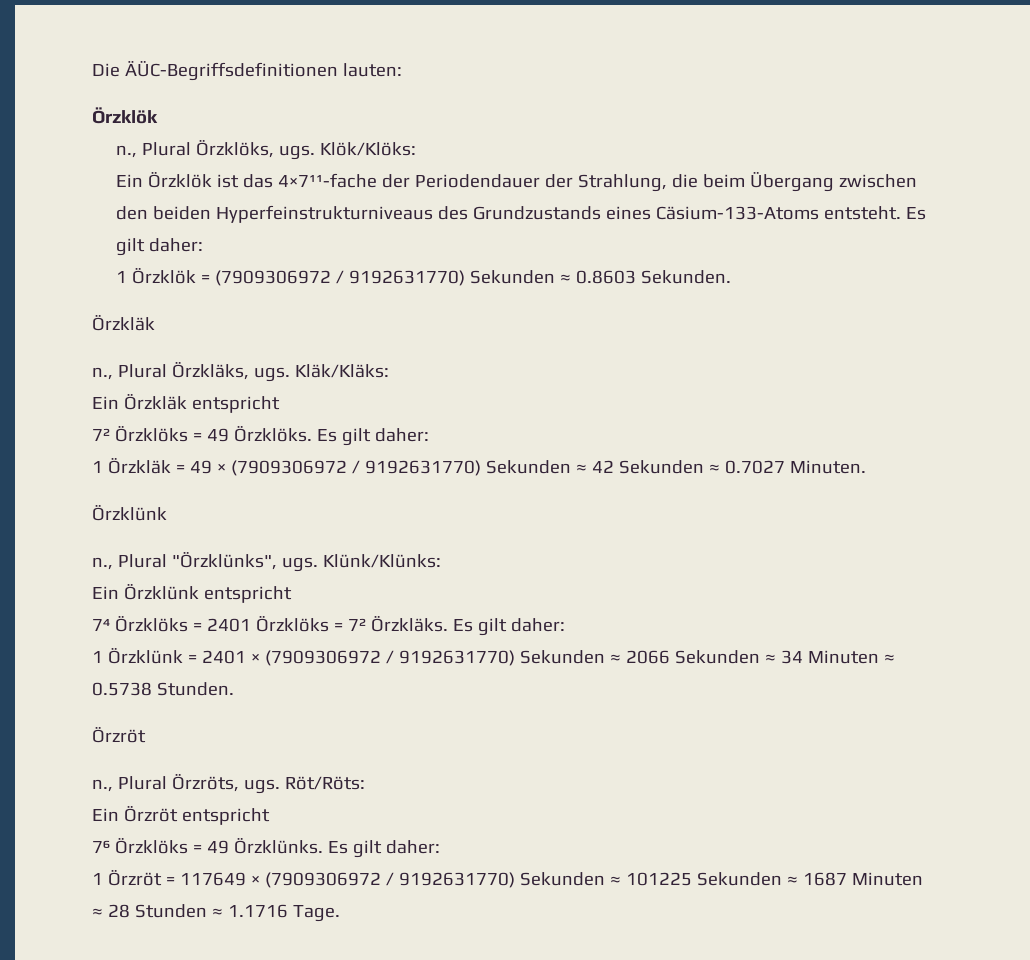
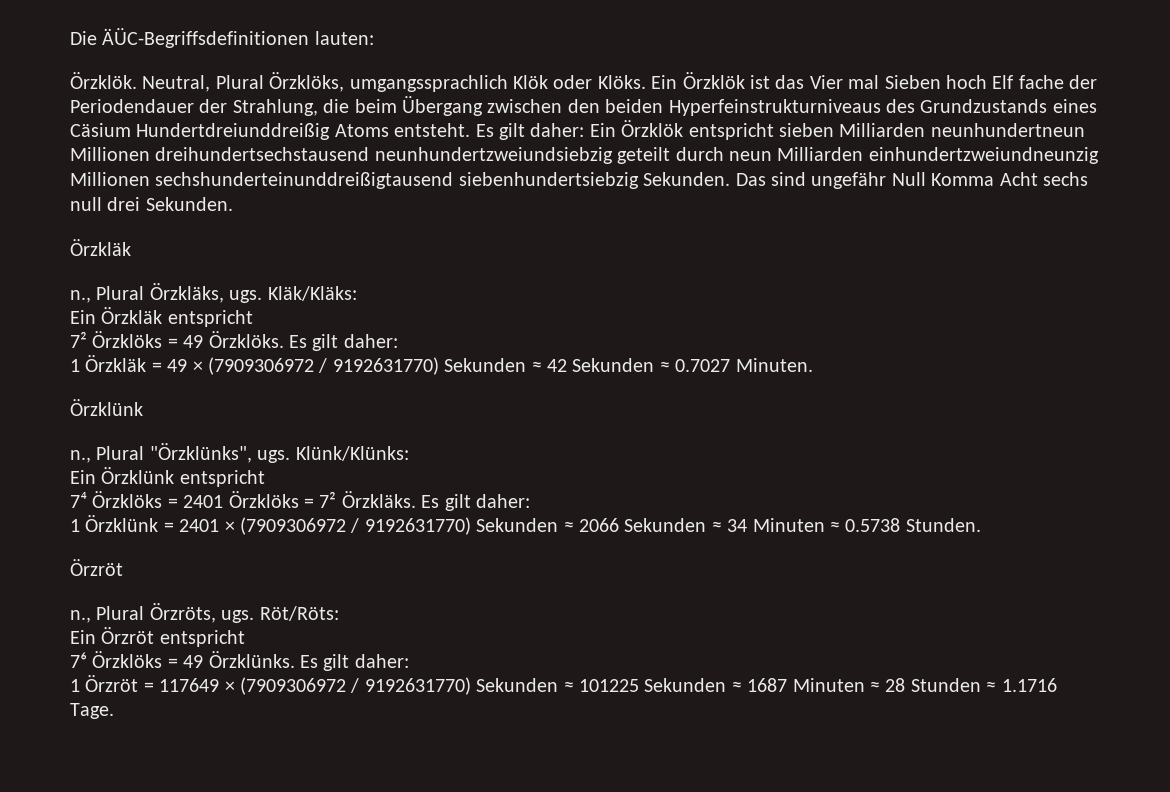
  Die ÄÜC-Begriffsdefinitionen lauten:
- Örzklök
- n., Plural Örzklöks, ugs. Klök/Klöks:
- Ein Örzklök ist das 4×7¹¹-fache der Periodendauer der Strahlung, die beim Übergang zwischen den beiden Hyperfeinstrukturniveaus des Grundzustands eines Cäsium-133-Atoms entsteht. Es gilt daher:
- 1 Örzklök = (7909306972 / 9192631770) Sekunden ≈ 0.8603 Sekunden.
+ Örzklök. Neutral, Plural Örzklöks, umgangssprachlich Klök oder Klöks. Ein Örzklök ist das Vier mal Sieben hoch Elf fache der Periodendauer der Strahlung, die beim Übergang zwischen den beiden Hyperfeinstrukturniveaus des Grundzustands eines Cäsium Hundertdreiunddreißig Atoms entsteht. Es gilt daher: Ein Örzklök entspricht sieben Milliarden neunhundertneun Millionen dreihundertsechstausend neunhundertzweiundsiebzig geteilt durch neun Milliarden einhundertzweiundneunzig Millionen sechshunderteinunddreißigtausend siebenhundertsiebzig Sekunden. Das sind ungefähr Null Komma Acht sechs null drei Sekunden.

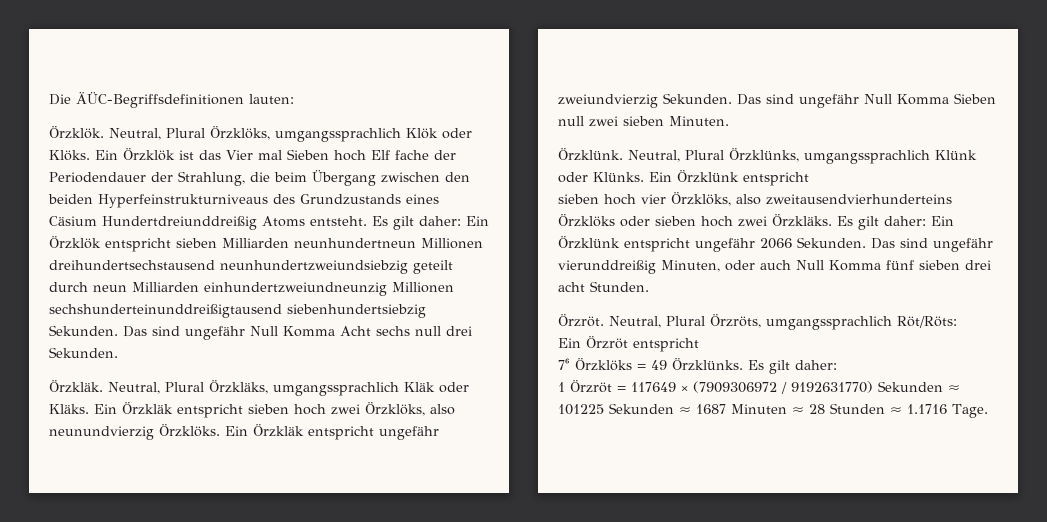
  Das sind ungefähr Null Komma Acht sechs null drei Sekunden.
- Örzkläk
- n., Plural Örzkläks, ugs. Kläk/Kläks:
- Ein Örzkläk entspricht
- 7² Örzklöks = 49 Örzklöks. Es gilt daher:
- 1 Örzkläk = 49 × (7909306972 / 9192631770) Sekunden ≈ 42 Sekunden ≈ 0.7027 Minuten.
- Örzklünk
- n., Plural "Örzklünks", ugs. Klünk/Klünks:
- Ein Örzklünk entspricht
- 7⁴ Örzklöks = 2401 Örzklöks = 7² Örzkläks. Es gilt daher:
- 1 Örzklünk = 2401 × (7909306972 / 9192631770) Sekunden ≈ 2066 Sekunden ≈ 34 Minuten ≈ 0.5738 Stunden.
- Örzröt
- n., Plural Örzröts, ugs. Röt/Röts:
+ Örzkläk. Neutral, Plural Örzkläks, umgangssprachlich Kläk oder Kläks. Ein Örzkläk entspricht sieben hoch zwei Örzklöks, also neunundvierzig Örzklöks. Ein Örzkläk entspricht ungefähr zweiundvierzig Sekunden. Das sind ungefähr Null Komma Sieben null zwei sieben Minuten.
+ Örzklünk. Neutral, Plural Örzklünks, umgangssprachlich Klünk oder Klünks. Ein Örzklünk entspricht
+ sieben hoch vier Örzklöks, also zweitausendvierhunderteins Örzklöks oder sieben hoch zwei Örzkläks. Es gilt daher: Ein Örzklünk entspricht ungefähr 2066 Sekunden. Das sind ungefähr vierunddreißig Minuten, oder auch Null Komma fünf sieben drei acht Stunden.
+ Örzröt. Neutral, Plural Örzröts, umgangssprachlich Röt/Röts:

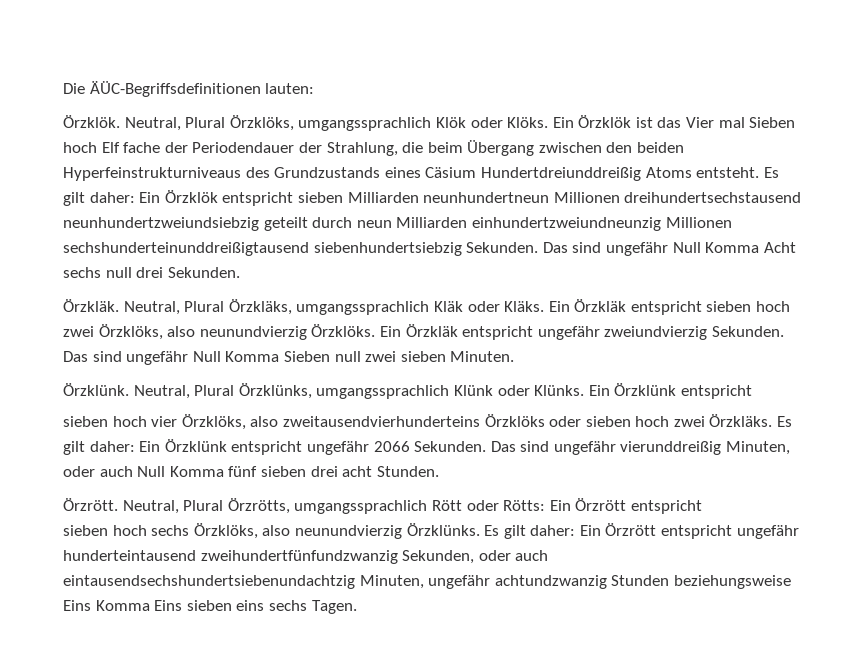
- Örzröt. Neutral, Plural Örzröts, umgangssprachlich Röt/Röts:
- Ein Örzröt entspricht
- 7⁶ Örzklöks = 49 Örzklünks. Es gilt daher:
- 1 Örzröt = 117649 × (7909306972 / 9192631770) Sekunden ≈ 101225 Sekunden ≈ 1687 Minuten ≈ 28 Stunden ≈ 1.1716 Tage.
+ Örzrött. Neutral, Plural Örzrötts, umgangssprachlich Rött oder Rötts: Ein Örzrött entspricht
+ sieben hoch sechs Örzklöks, also neunundvierzig Örzklünks. Es gilt daher: Ein Örzrött entspricht ungefähr hunderteintausend zweihundertfünfundzwanzig Sekunden, oder auch eintausendsechshundertsiebenundachtzig Minuten, ungefähr achtundzwanzig Stunden beziehungsweise Eins Komma Eins sieben eins sechs Tagen.

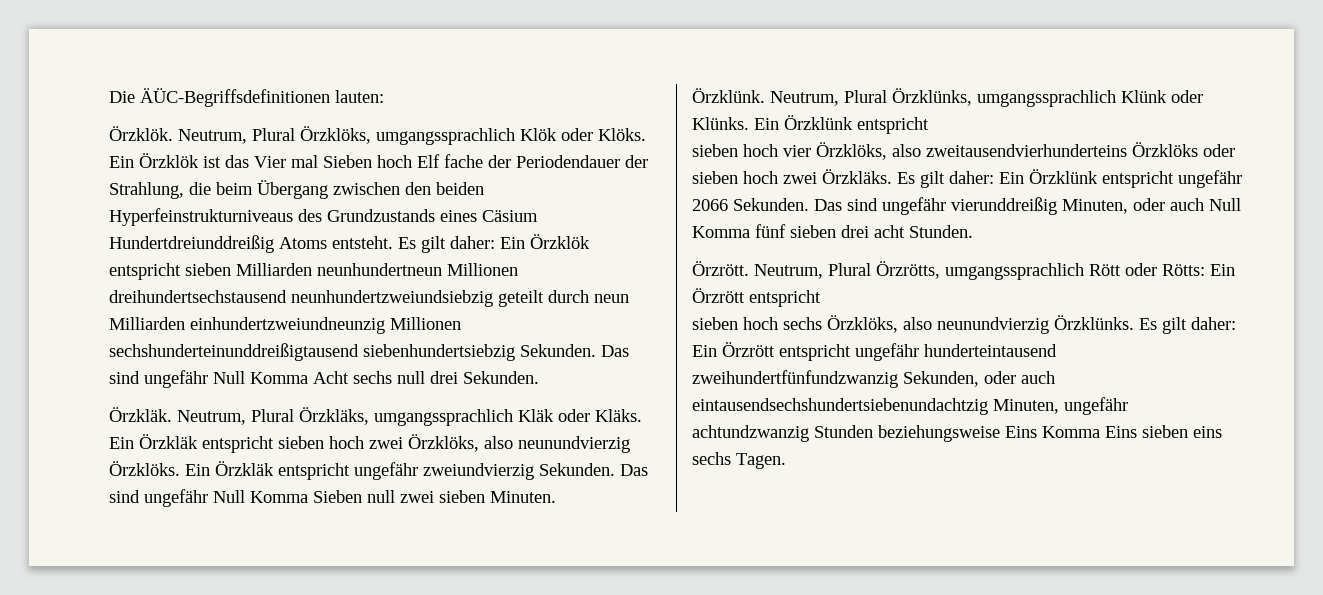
- Neutral, Plural Örzklöks, umgangssprachlich Klök oder Klöks.
+ Neutrum, Plural Örzklöks, umgangssprachlich Klök oder Klöks.
- Neutral, Plural Örzkläks, umgangssprachlich Kläk oder Kläks.
+ Neutrum, Plural Örzkläks, umgangssprachlich Kläk oder Kläks.
- Neutral, Plural Örzklünks, umgangssprachlich Klünk oder Klünks.
+ Neutrum, Plural Örzklünks, umgangssprachlich Klünk oder Klünks.
- Neutral, Plural Örzrötts, umgangssprachlich Rött oder Rötts: Ein Örzrött entspricht
+ Neutrum, Plural Örzrötts, umgangssprachlich Rött oder Rötts: Ein Örzrött entspricht

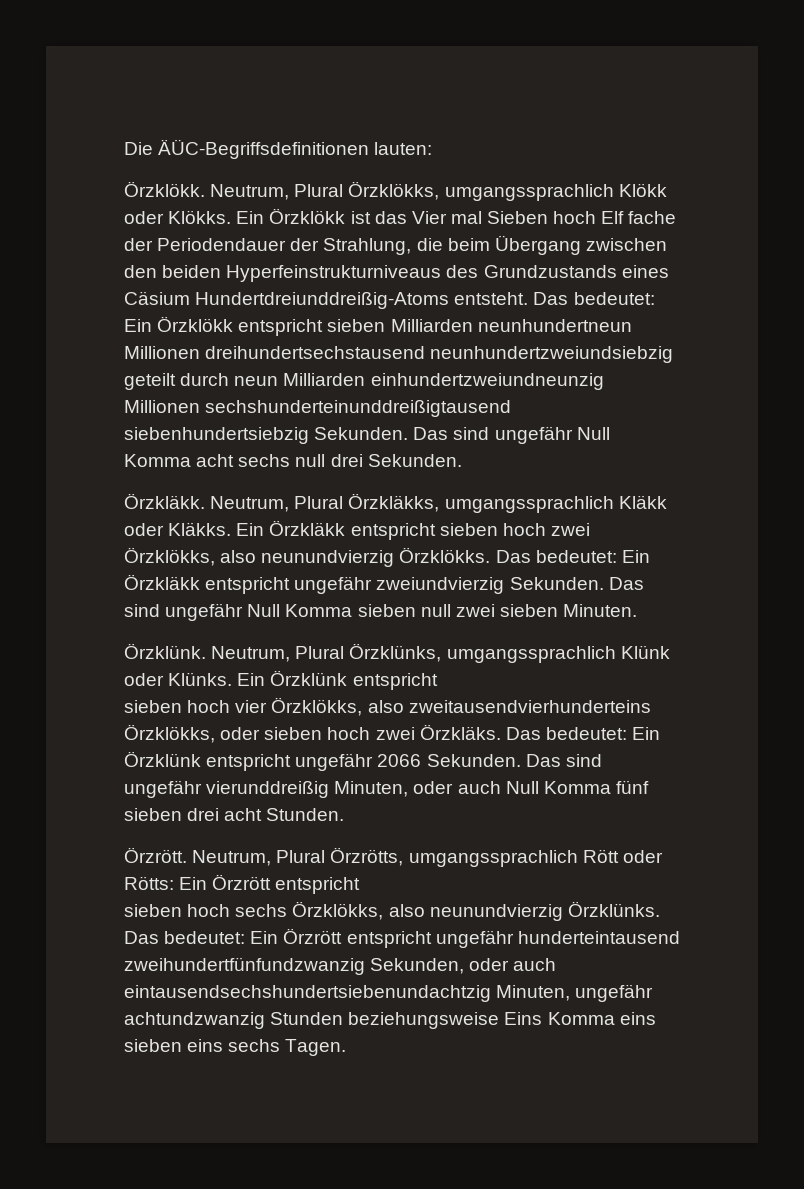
- Örzklök. Neutrum, Plural Örzklöks, umgangssprachlich Klök oder Klöks. Ein Örzklök ist das Vier mal Sieben hoch Elf fache der Periodendauer der Strahlung, die beim Übergang zwischen den beiden Hyperfeinstrukturniveaus des Grundzustands eines Cäsium Hundertdreiunddreißig Atoms entsteht. Es gilt daher: Ein Örzklök entspricht sieben Milliarden neunhundertneun Millionen dreihundertsechstausend neunhundertzweiundsiebzig geteilt durch neun Milliarden einhundertzweiundneunzig Millionen sechshunderteinunddreißigtausend siebenhundertsiebzig Sekunden.
+ Örzklökk. Neutrum, Plural Örzklökks, umgangssprachlich Klökk oder Klökks. Ein Örzklökk ist das Vier mal Sieben hoch Elf fache der Periodendauer der Strahlung, die beim Übergang zwischen den beiden Hyperfeinstrukturniveaus des Grundzustands eines Cäsium Hundertdreiunddreißig-Atoms entsteht. Das bedeutet: Ein Örzklökk entspricht sieben Milliarden neunhundertneun Millionen dreihundertsechstausend neunhundertzweiundsiebzig geteilt durch neun Milliarden einhundertzweiundneunzig Millionen sechshunderteinunddreißigtausend siebenhundertsiebzig Sekunden.
- Das sind ungefähr Null Komma Acht sechs null drei Sekunden.
+ Das sind ungefähr Null Komma acht sechs null drei Sekunden.
- Örzkläk. Neutrum, Plural Örzkläks, umgangssprachlich Kläk oder Kläks. Ein Örzkläk entspricht sieben hoch zwei Örzklöks, also neunundvierzig Örzklöks. Ein Örzkläk entspricht ungefähr zweiundvierzig Sekunden.
+ Örzkläkk. Neutrum, Plural Örzkläkks, umgangssprachlich Kläkk oder Kläkks. Ein Örzkläkk entspricht sieben hoch zwei Örzklökks, also neunundvierzig Örzklökks. Das bedeutet: Ein Örzkläkk entspricht ungefähr zweiundvierzig Sekunden.
- Das sind ungefähr Null Komma Sieben null zwei sieben Minuten.
+ Das sind ungefähr Null Komma sieben null zwei sieben Minuten.
- sieben hoch vier Örzklöks, also zweitausendvierhunderteins Örzklöks oder sieben hoch zwei Örzkläks.
+ sieben hoch vier Örzklökks, also zweitausendvierhunderteins Örzklökks, oder sieben hoch zwei Örzkläks.
- Es gilt daher: Ein Örzklünk entspricht ungefähr 2066 Sekunden.
+ Das bedeutet: Ein Örzklünk entspricht ungefähr 2066 Sekunden.
- sieben hoch sechs Örzklöks, also neunundvierzig Örzklünks.
+ sieben hoch sechs Örzklökks, also neunundvierzig Örzklünks.
- Es gilt daher: Ein Örzrött entspricht ungefähr hunderteintausend zweihundertfünfundzwanzig Sekunden, oder auch eintausendsechshundertsiebenundachtzig Minuten, ungefähr achtundzwanzig Stunden beziehungsweise Eins Komma Eins sieben eins sechs Tagen.
+ Das bedeutet: Ein Örzrött entspricht ungefähr hunderteintausend zweihundertfünfundzwanzig Sekunden, oder auch eintausendsechshundertsiebenundachtzig Minuten, ungefähr achtundzwanzig Stunden beziehungsweise Eins Komma eins sieben eins sechs Tagen.

